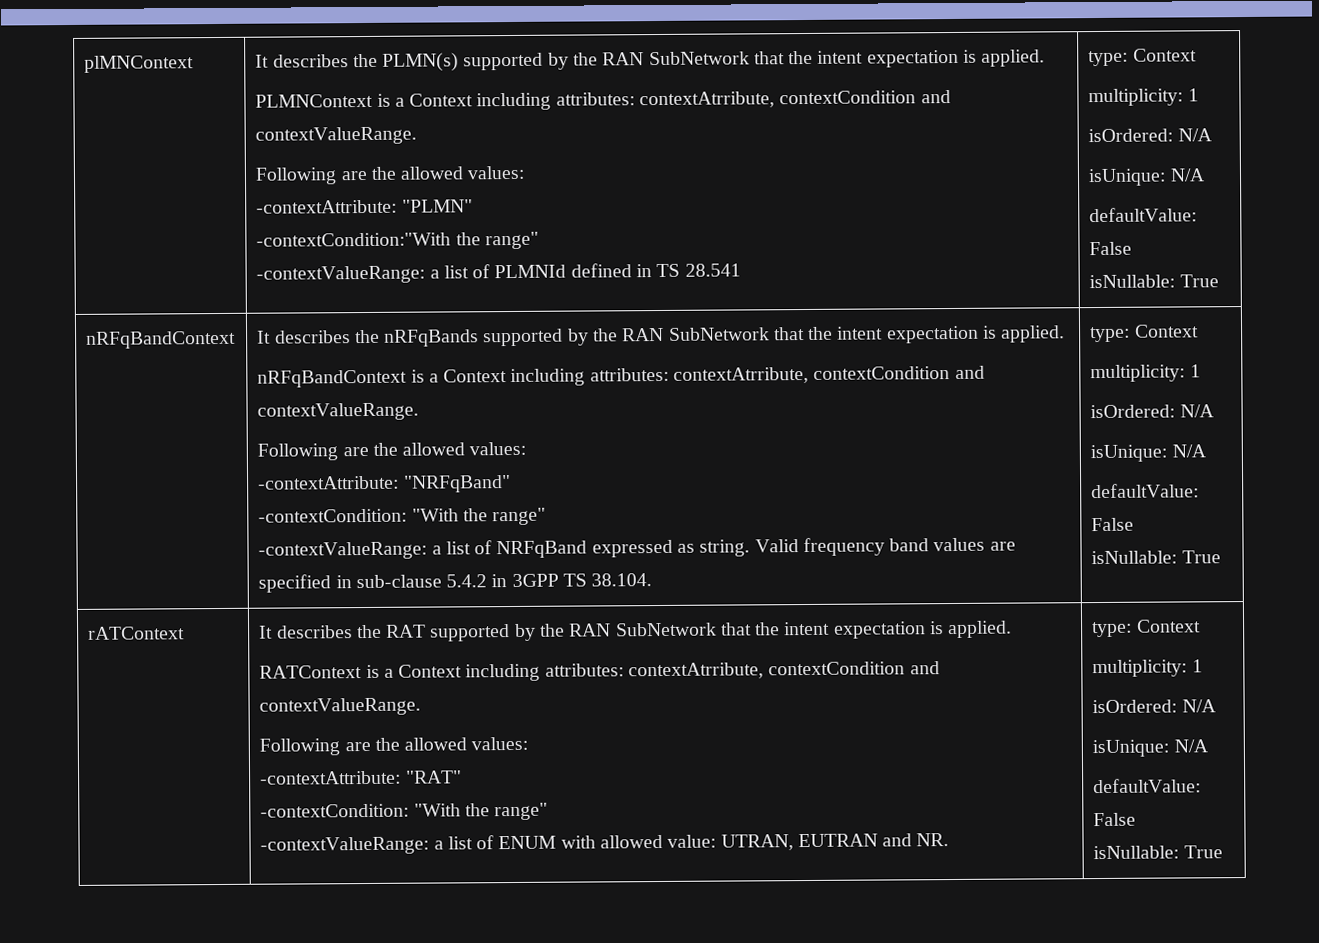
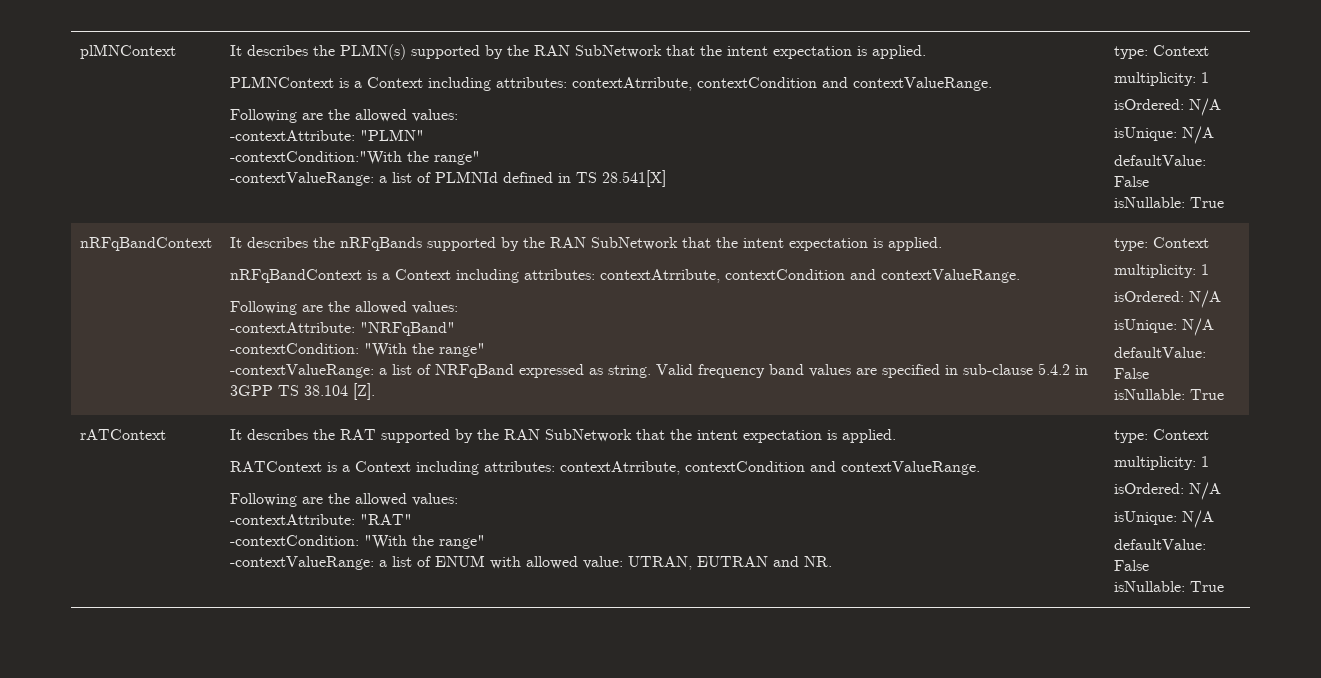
- -contextValueRange: a list of PLMNId defined in TS 28.541
+ -contextValueRange: a list of PLMNId defined in TS 28.541[X]
- Valid frequency band values are specified in sub-clause 5.4.2 in 3GPP TS 38.104.
+ Valid frequency band values are specified in sub-clause 5.4.2 in 3GPP TS 38.104 [Z].

